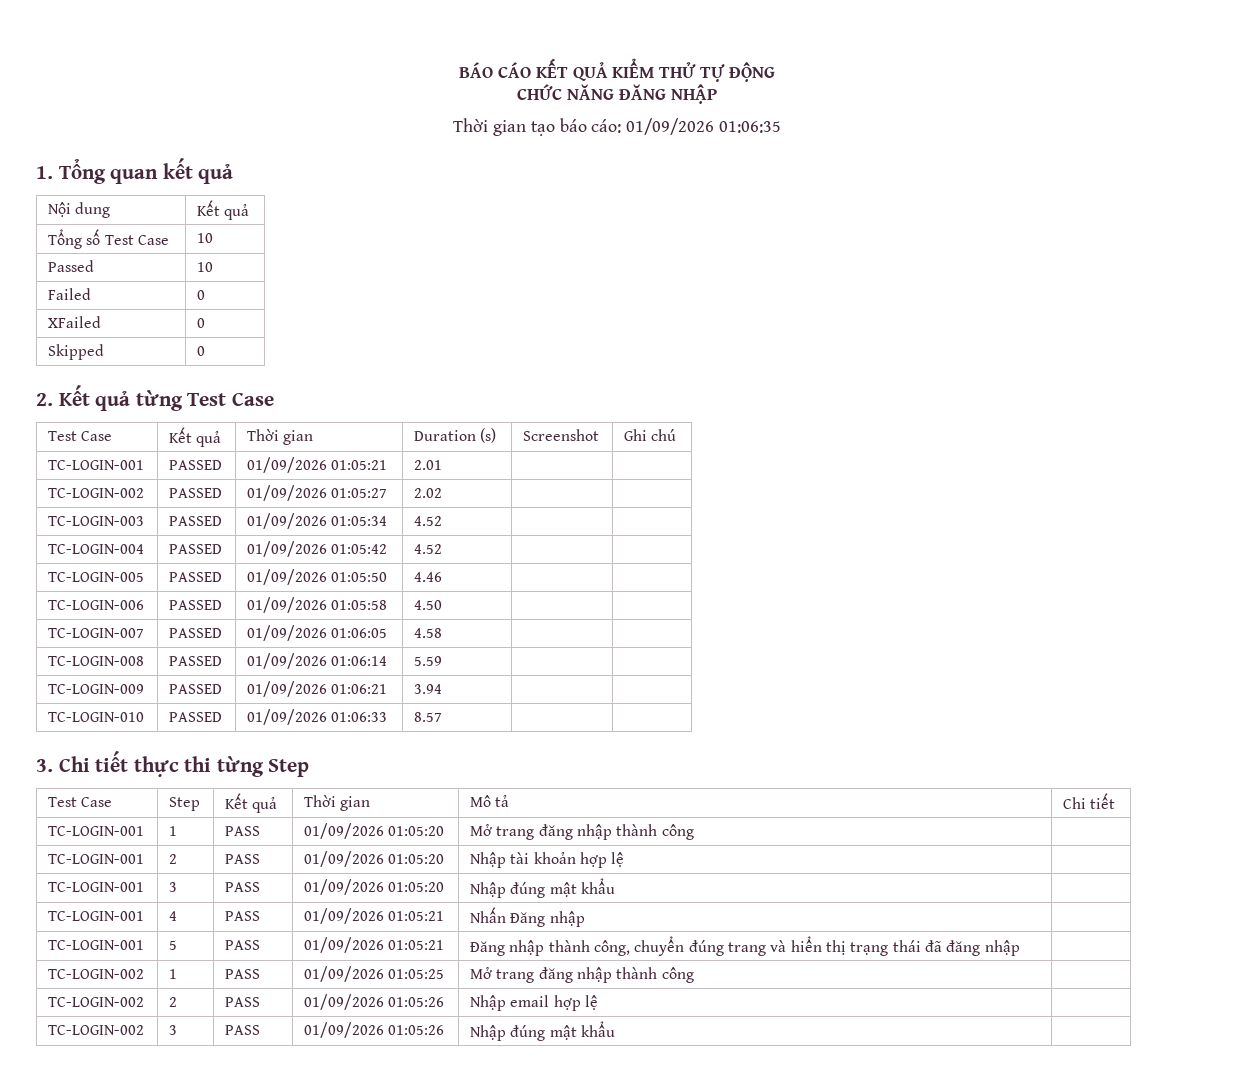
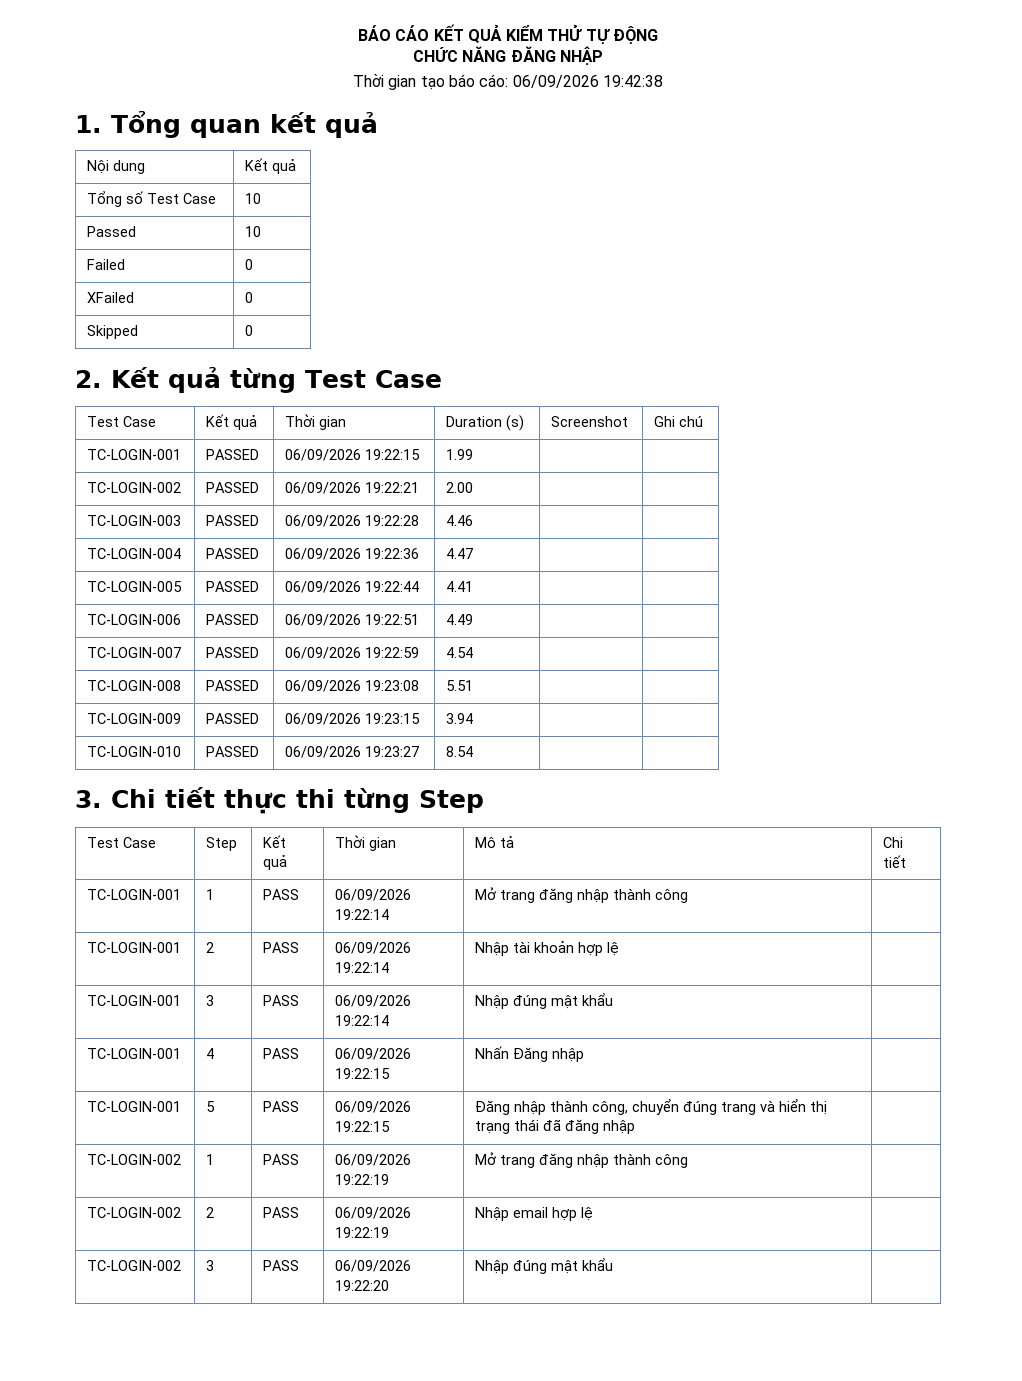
- Thời gian tạo báo cáo: 01/09/2026 01:06:35
+ Thời gian tạo báo cáo: 06/09/2026 19:42:38
- TC-LOGIN-001 | PASSED | 01/09/2026 01:05:21 | 2.01 | |
+ TC-LOGIN-001 | PASSED | 06/09/2026 19:22:15 | 1.99 | |
- TC-LOGIN-002 | PASSED | 01/09/2026 01:05:27 | 2.02 | |
+ TC-LOGIN-002 | PASSED | 06/09/2026 19:22:21 | 2.00 | |
- TC-LOGIN-003 | PASSED | 01/09/2026 01:05:34 | 4.52 | |
+ TC-LOGIN-003 | PASSED | 06/09/2026 19:22:28 | 4.46 | |
- TC-LOGIN-004 | PASSED | 01/09/2026 01:05:42 | 4.52 | |
+ TC-LOGIN-004 | PASSED | 06/09/2026 19:22:36 | 4.47 | |
- TC-LOGIN-005 | PASSED | 01/09/2026 01:05:50 | 4.46 | |
+ TC-LOGIN-005 | PASSED | 06/09/2026 19:22:44 | 4.41 | |
- TC-LOGIN-006 | PASSED | 01/09/2026 01:05:58 | 4.50 | |
+ TC-LOGIN-006 | PASSED | 06/09/2026 19:22:51 | 4.49 | |
- TC-LOGIN-007 | PASSED | 01/09/2026 01:06:05 | 4.58 | |
+ TC-LOGIN-007 | PASSED | 06/09/2026 19:22:59 | 4.54 | |
- TC-LOGIN-008 | PASSED | 01/09/2026 01:06:14 | 5.59 | |
+ TC-LOGIN-008 | PASSED | 06/09/2026 19:23:08 | 5.51 | |
- TC-LOGIN-009 | PASSED | 01/09/2026 01:06:21 | 3.94 | |
+ TC-LOGIN-009 | PASSED | 06/09/2026 19:23:15 | 3.94 | |
- TC-LOGIN-010 | PASSED | 01/09/2026 01:06:33 | 8.57 | |
+ TC-LOGIN-010 | PASSED | 06/09/2026 19:23:27 | 8.54 | |
- TC-LOGIN-001 | 1 | PASS | 01/09/2026 01:05:20 | Mở trang đăng nhập thành công |
+ TC-LOGIN-001 | 1 | PASS | 06/09/2026 19:22:14 | Mở trang đăng nhập thành công |
- TC-LOGIN-001 | 2 | PASS | 01/09/2026 01:05:20 | Nhập tài khoản hợp lệ |
+ TC-LOGIN-001 | 2 | PASS | 06/09/2026 19:22:14 | Nhập tài khoản hợp lệ |
- TC-LOGIN-001 | 3 | PASS | 01/09/2026 01:05:20 | Nhập đúng mật khẩu |
+ TC-LOGIN-001 | 3 | PASS | 06/09/2026 19:22:14 | Nhập đúng mật khẩu |
- TC-LOGIN-001 | 4 | PASS | 01/09/2026 01:05:21 | Nhấn Đăng nhập |
+ TC-LOGIN-001 | 4 | PASS | 06/09/2026 19:22:15 | Nhấn Đăng nhập |
- TC-LOGIN-001 | 5 | PASS | 01/09/2026 01:05:21 | Đăng nhập thành công, chuyển đúng trang và hiển thị trạng thái đã đăng nhập |
+ TC-LOGIN-001 | 5 | PASS | 06/09/2026 19:22:15 | Đăng nhập thành công, chuyển đúng trang và hiển thị trạng thái đã đăng nhập |
- TC-LOGIN-002 | 1 | PASS | 01/09/2026 01:05:25 | Mở trang đăng nhập thành công |
+ TC-LOGIN-002 | 1 | PASS | 06/09/2026 19:22:19 | Mở trang đăng nhập thành công |
- TC-LOGIN-002 | 2 | PASS | 01/09/2026 01:05:26 | Nhập email hợp lệ |
+ TC-LOGIN-002 | 2 | PASS | 06/09/2026 19:22:19 | Nhập email hợp lệ |
- TC-LOGIN-002 | 3 | PASS | 01/09/2026 01:05:26 | Nhập đúng mật khẩu |
+ TC-LOGIN-002 | 3 | PASS | 06/09/2026 19:22:20 | Nhập đúng mật khẩu |

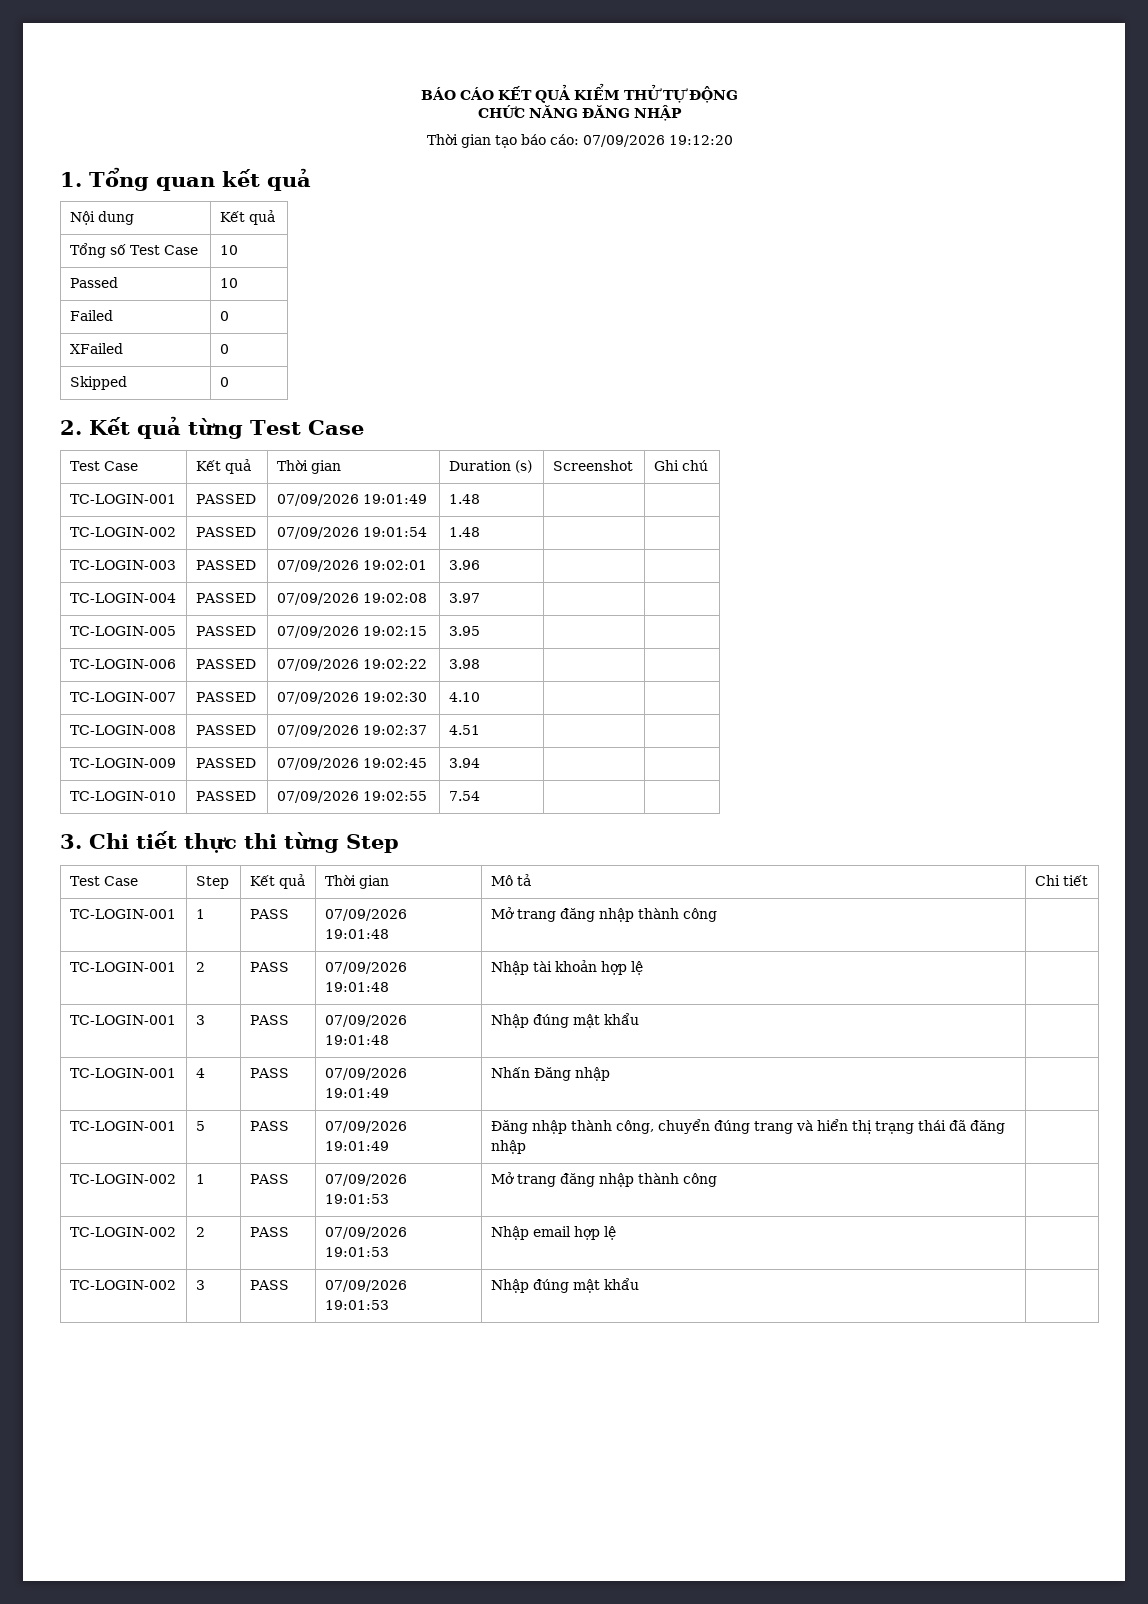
- Thời gian tạo báo cáo: 06/09/2026 19:42:38
+ Thời gian tạo báo cáo: 07/09/2026 19:12:20
- TC-LOGIN-001 | PASSED | 06/09/2026 19:22:15 | 1.99 | |
+ TC-LOGIN-001 | PASSED | 07/09/2026 19:01:49 | 1.48 | |
- TC-LOGIN-002 | PASSED | 06/09/2026 19:22:21 | 2.00 | |
+ TC-LOGIN-002 | PASSED | 07/09/2026 19:01:54 | 1.48 | |
- TC-LOGIN-003 | PASSED | 06/09/2026 19:22:28 | 4.46 | |
+ TC-LOGIN-003 | PASSED | 07/09/2026 19:02:01 | 3.96 | |
- TC-LOGIN-004 | PASSED | 06/09/2026 19:22:36 | 4.47 | |
+ TC-LOGIN-004 | PASSED | 07/09/2026 19:02:08 | 3.97 | |
- TC-LOGIN-005 | PASSED | 06/09/2026 19:22:44 | 4.41 | |
+ TC-LOGIN-005 | PASSED | 07/09/2026 19:02:15 | 3.95 | |
- TC-LOGIN-006 | PASSED | 06/09/2026 19:22:51 | 4.49 | |
+ TC-LOGIN-006 | PASSED | 07/09/2026 19:02:22 | 3.98 | |
- TC-LOGIN-007 | PASSED | 06/09/2026 19:22:59 | 4.54 | |
+ TC-LOGIN-007 | PASSED | 07/09/2026 19:02:30 | 4.10 | |
- TC-LOGIN-008 | PASSED | 06/09/2026 19:23:08 | 5.51 | |
+ TC-LOGIN-008 | PASSED | 07/09/2026 19:02:37 | 4.51 | |
- TC-LOGIN-009 | PASSED | 06/09/2026 19:23:15 | 3.94 | |
+ TC-LOGIN-009 | PASSED | 07/09/2026 19:02:45 | 3.94 | |
- TC-LOGIN-010 | PASSED | 06/09/2026 19:23:27 | 8.54 | |
+ TC-LOGIN-010 | PASSED | 07/09/2026 19:02:55 | 7.54 | |
- TC-LOGIN-001 | 1 | PASS | 06/09/2026 19:22:14 | Mở trang đăng nhập thành công |
+ TC-LOGIN-001 | 1 | PASS | 07/09/2026 19:01:48 | Mở trang đăng nhập thành công |
- TC-LOGIN-001 | 2 | PASS | 06/09/2026 19:22:14 | Nhập tài khoản hợp lệ |
+ TC-LOGIN-001 | 2 | PASS | 07/09/2026 19:01:48 | Nhập tài khoản hợp lệ |
- TC-LOGIN-001 | 3 | PASS | 06/09/2026 19:22:14 | Nhập đúng mật khẩu |
+ TC-LOGIN-001 | 3 | PASS | 07/09/2026 19:01:48 | Nhập đúng mật khẩu |
- TC-LOGIN-001 | 4 | PASS | 06/09/2026 19:22:15 | Nhấn Đăng nhập |
+ TC-LOGIN-001 | 4 | PASS | 07/09/2026 19:01:49 | Nhấn Đăng nhập |
- TC-LOGIN-001 | 5 | PASS | 06/09/2026 19:22:15 | Đăng nhập thành công, chuyển đúng trang và hiển thị trạng thái đã đăng nhập |
+ TC-LOGIN-001 | 5 | PASS | 07/09/2026 19:01:49 | Đăng nhập thành công, chuyển đúng trang và hiển thị trạng thái đã đăng nhập |
- TC-LOGIN-002 | 1 | PASS | 06/09/2026 19:22:19 | Mở trang đăng nhập thành công |
+ TC-LOGIN-002 | 1 | PASS | 07/09/2026 19:01:53 | Mở trang đăng nhập thành công |
- TC-LOGIN-002 | 2 | PASS | 06/09/2026 19:22:19 | Nhập email hợp lệ |
+ TC-LOGIN-002 | 2 | PASS | 07/09/2026 19:01:53 | Nhập email hợp lệ |
- TC-LOGIN-002 | 3 | PASS | 06/09/2026 19:22:20 | Nhập đúng mật khẩu |
+ TC-LOGIN-002 | 3 | PASS | 07/09/2026 19:01:53 | Nhập đúng mật khẩu |

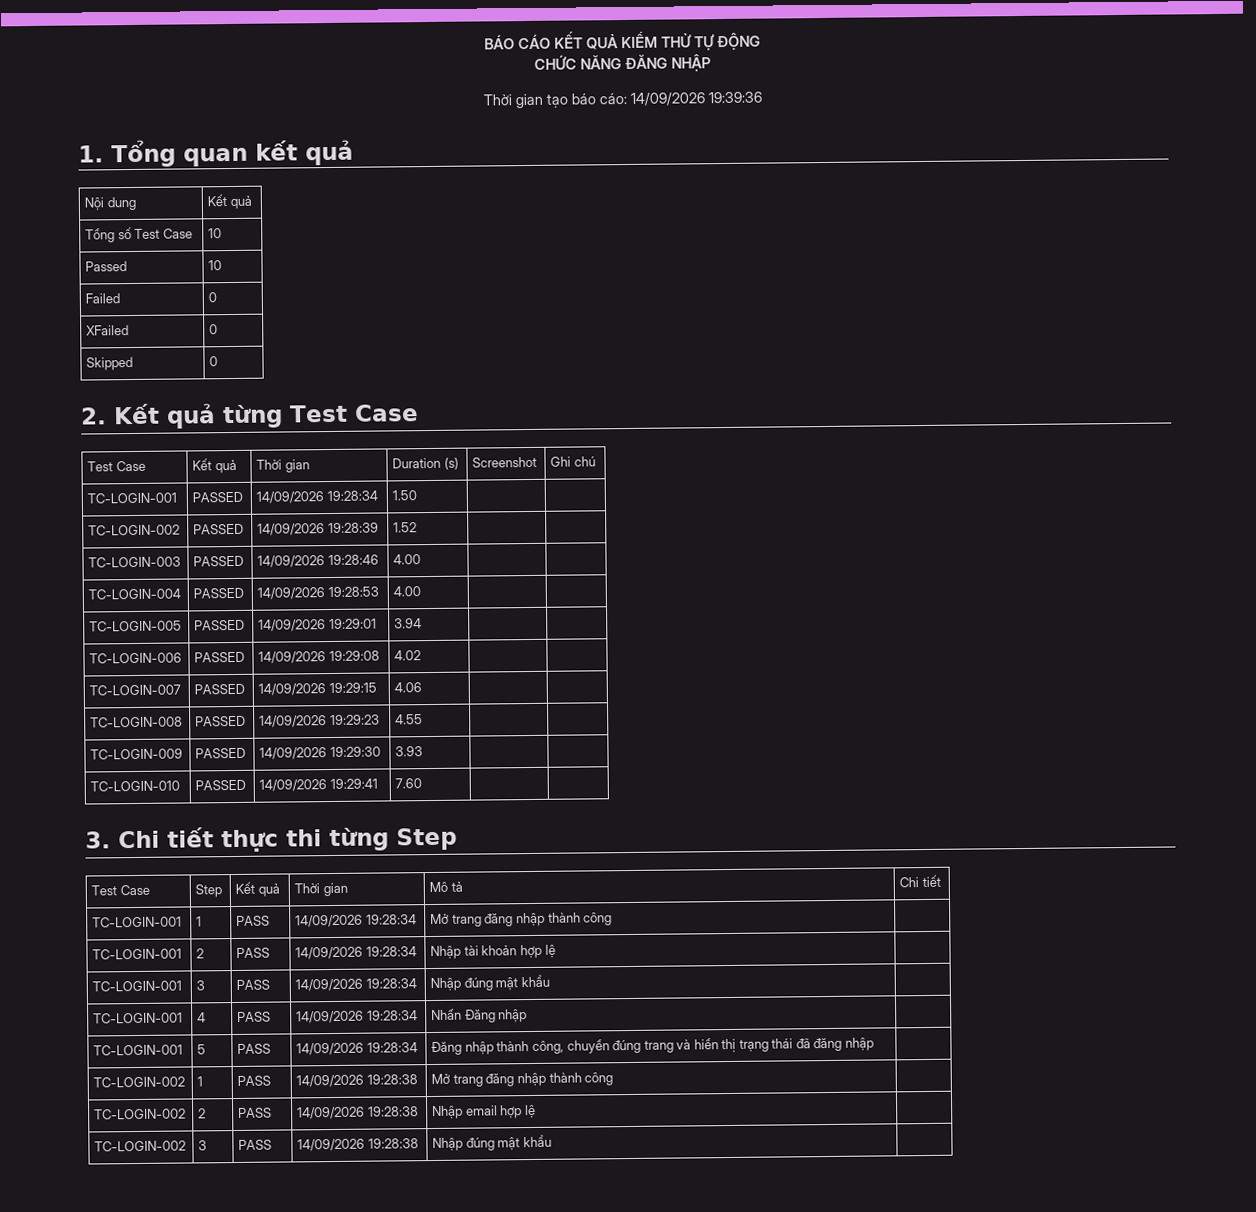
- Thời gian tạo báo cáo: 07/09/2026 19:12:20
+ Thời gian tạo báo cáo: 14/09/2026 19:39:36
- TC-LOGIN-001 | PASSED | 07/09/2026 19:01:49 | 1.48 | |
+ TC-LOGIN-001 | PASSED | 14/09/2026 19:28:34 | 1.50 | |
- TC-LOGIN-002 | PASSED | 07/09/2026 19:01:54 | 1.48 | |
+ TC-LOGIN-002 | PASSED | 14/09/2026 19:28:39 | 1.52 | |
- TC-LOGIN-003 | PASSED | 07/09/2026 19:02:01 | 3.96 | |
+ TC-LOGIN-003 | PASSED | 14/09/2026 19:28:46 | 4.00 | |
- TC-LOGIN-004 | PASSED | 07/09/2026 19:02:08 | 3.97 | |
+ TC-LOGIN-004 | PASSED | 14/09/2026 19:28:53 | 4.00 | |
- TC-LOGIN-005 | PASSED | 07/09/2026 19:02:15 | 3.95 | |
+ TC-LOGIN-005 | PASSED | 14/09/2026 19:29:01 | 3.94 | |
- TC-LOGIN-006 | PASSED | 07/09/2026 19:02:22 | 3.98 | |
+ TC-LOGIN-006 | PASSED | 14/09/2026 19:29:08 | 4.02 | |
- TC-LOGIN-007 | PASSED | 07/09/2026 19:02:30 | 4.10 | |
+ TC-LOGIN-007 | PASSED | 14/09/2026 19:29:15 | 4.06 | |
- TC-LOGIN-008 | PASSED | 07/09/2026 19:02:37 | 4.51 | |
+ TC-LOGIN-008 | PASSED | 14/09/2026 19:29:23 | 4.55 | |
- TC-LOGIN-009 | PASSED | 07/09/2026 19:02:45 | 3.94 | |
+ TC-LOGIN-009 | PASSED | 14/09/2026 19:29:30 | 3.93 | |
- TC-LOGIN-010 | PASSED | 07/09/2026 19:02:55 | 7.54 | |
+ TC-LOGIN-010 | PASSED | 14/09/2026 19:29:41 | 7.60 | |
- TC-LOGIN-001 | 1 | PASS | 07/09/2026 19:01:48 | Mở trang đăng nhập thành công |
+ TC-LOGIN-001 | 1 | PASS | 14/09/2026 19:28:34 | Mở trang đăng nhập thành công |
- TC-LOGIN-001 | 2 | PASS | 07/09/2026 19:01:48 | Nhập tài khoản hợp lệ |
+ TC-LOGIN-001 | 2 | PASS | 14/09/2026 19:28:34 | Nhập tài khoản hợp lệ |
- TC-LOGIN-001 | 3 | PASS | 07/09/2026 19:01:48 | Nhập đúng mật khẩu |
+ TC-LOGIN-001 | 3 | PASS | 14/09/2026 19:28:34 | Nhập đúng mật khẩu |
- TC-LOGIN-001 | 4 | PASS | 07/09/2026 19:01:49 | Nhấn Đăng nhập |
+ TC-LOGIN-001 | 4 | PASS | 14/09/2026 19:28:34 | Nhấn Đăng nhập |
- TC-LOGIN-001 | 5 | PASS | 07/09/2026 19:01:49 | Đăng nhập thành công, chuyển đúng trang và hiển thị trạng thái đã đăng nhập |
+ TC-LOGIN-001 | 5 | PASS | 14/09/2026 19:28:34 | Đăng nhập thành công, chuyển đúng trang và hiển thị trạng thái đã đăng nhập |
- TC-LOGIN-002 | 1 | PASS | 07/09/2026 19:01:53 | Mở trang đăng nhập thành công |
+ TC-LOGIN-002 | 1 | PASS | 14/09/2026 19:28:38 | Mở trang đăng nhập thành công |
- TC-LOGIN-002 | 2 | PASS | 07/09/2026 19:01:53 | Nhập email hợp lệ |
+ TC-LOGIN-002 | 2 | PASS | 14/09/2026 19:28:38 | Nhập email hợp lệ |
- TC-LOGIN-002 | 3 | PASS | 07/09/2026 19:01:53 | Nhập đúng mật khẩu |
+ TC-LOGIN-002 | 3 | PASS | 14/09/2026 19:28:38 | Nhập đúng mật khẩu |

